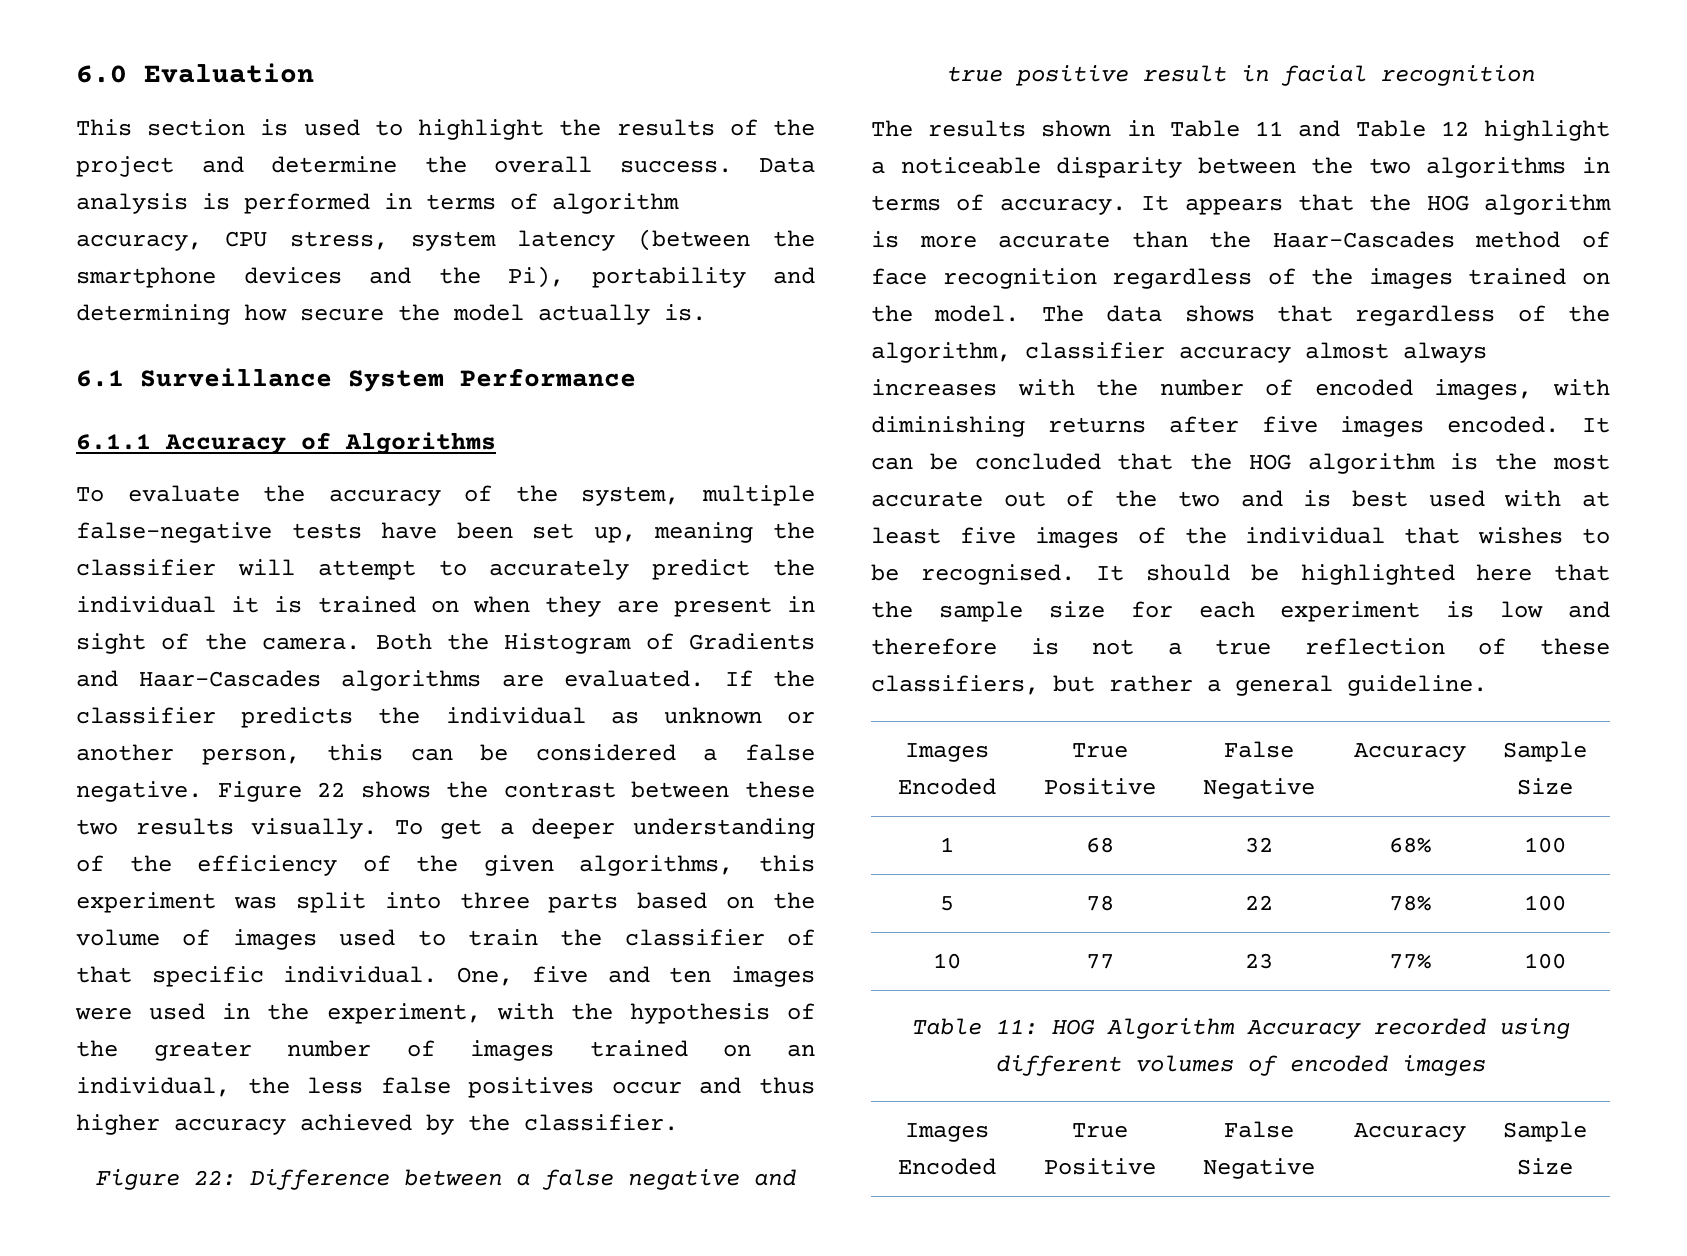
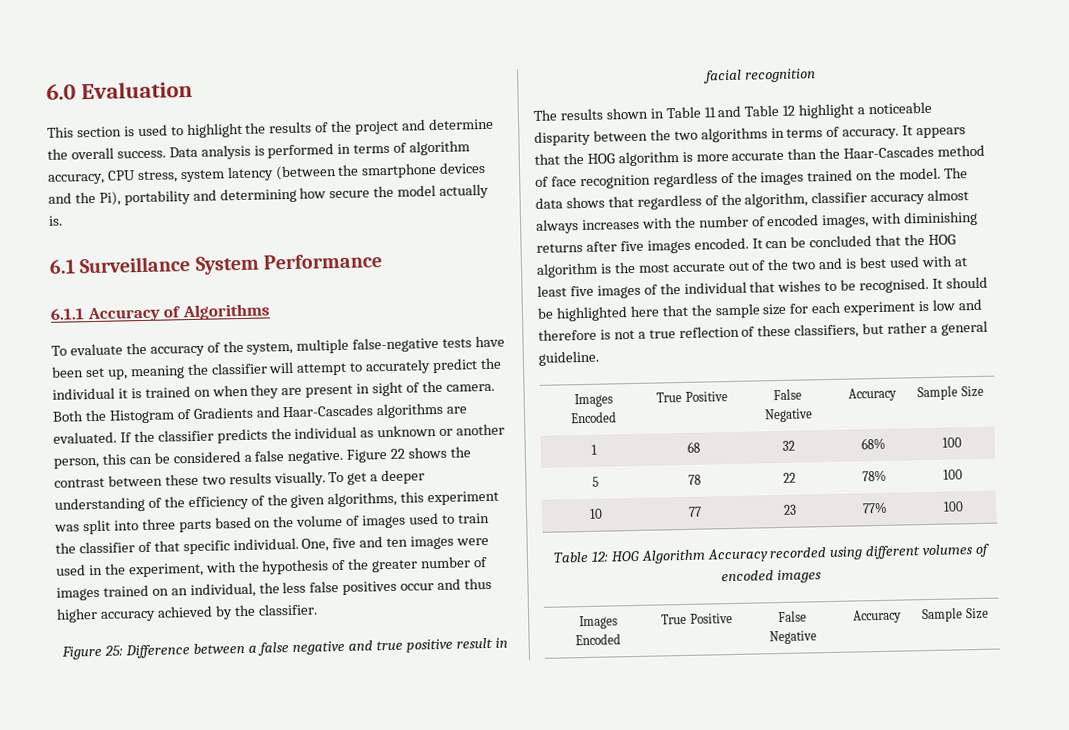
- Figure 22: Difference between a false negative and true positive result in facial recognition
+ Figure 25: Difference between a false negative and true positive result in facial recognition
- Table 11: HOG Algorithm Accuracy recorded using different volumes of encoded images
+ Table 12: HOG Algorithm Accuracy recorded using different volumes of encoded images

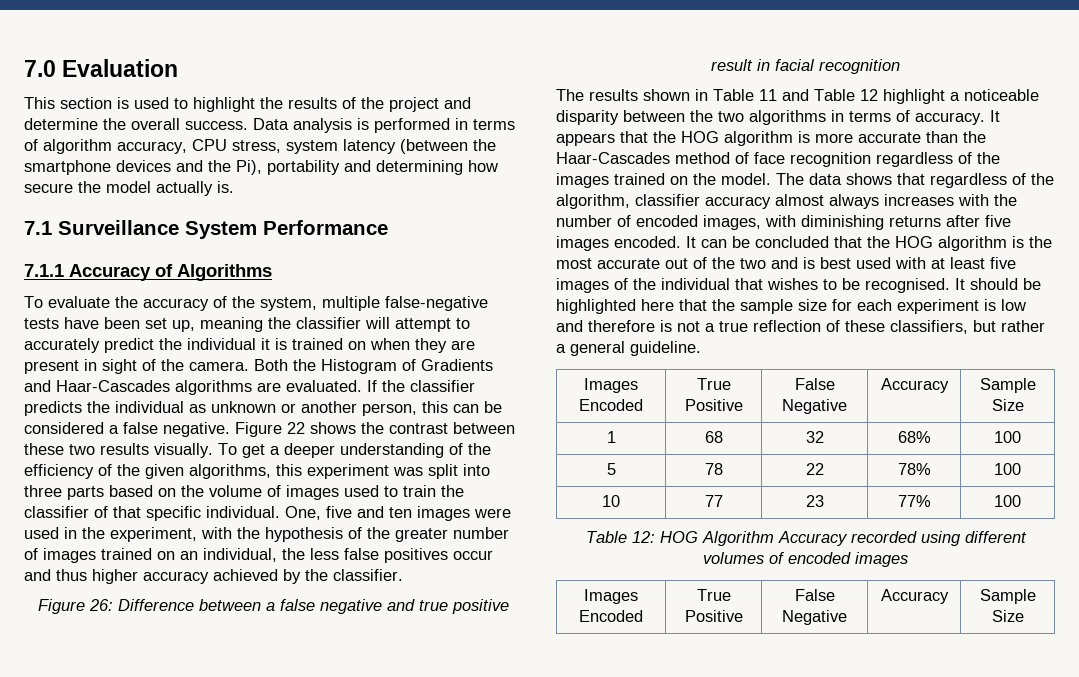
- 6.0 Evaluation
+ 7.0 Evaluation
- 6.1 Surveillance System Performance
+ 7.1 Surveillance System Performance
- 6.1.1 Accuracy of Algorithms
+ 7.1.1 Accuracy of Algorithms
- Figure 25: Difference between a false negative and true positive result in facial recognition
+ Figure 26: Difference between a false negative and true positive result in facial recognition

